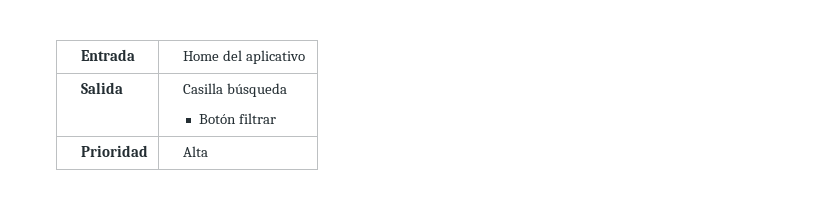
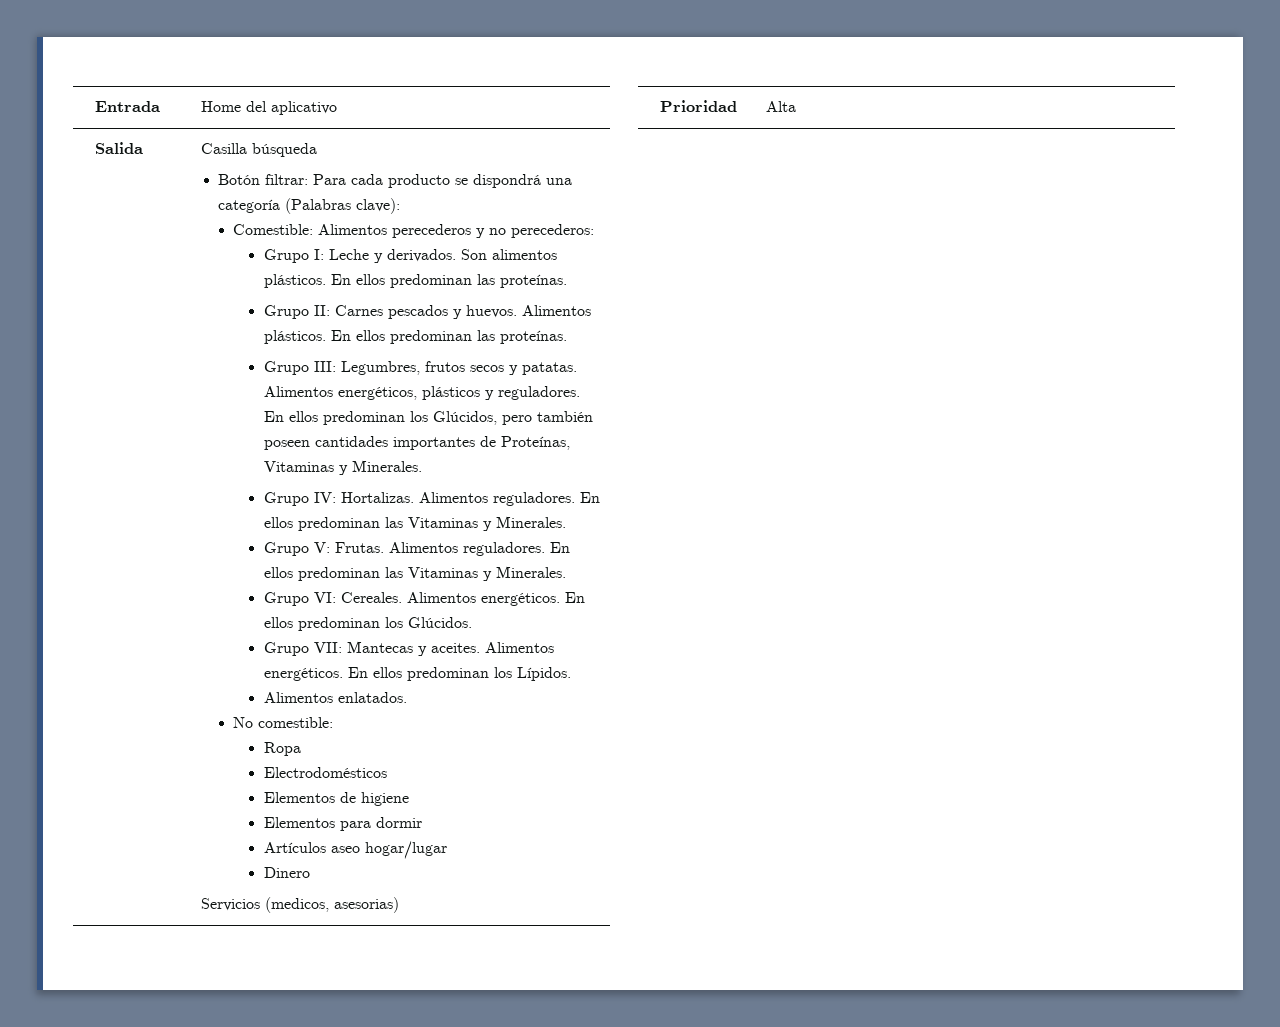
- Botón filtrar
+ Botón filtrar: Para cada producto se dispondrá una categoría (Palabras clave):
+ Comestible: Alimentos perecederos y no perecederos:
+ Grupo I: Leche y derivados. Son alimentos plásticos. En ellos predominan las proteínas.
+ Grupo II: Carnes pescados y huevos. Alimentos plásticos. En ellos predominan las proteínas.
+ Grupo III: Legumbres, frutos secos y patatas. Alimentos energéticos, plásticos y reguladores. En ellos predominan los Glúcidos, pero también poseen cantidades importantes de Proteínas, Vitaminas y Minerales.
+ Grupo IV: Hortalizas. Alimentos reguladores. En ellos predominan las Vitaminas y Minerales.
+ Grupo V: Frutas. Alimentos reguladores. En ellos predominan las Vitaminas y Minerales.
+ Grupo VI: Cereales. Alimentos energéticos. En ellos predominan los Glúcidos.
+ Grupo VII: Mantecas y aceites. Alimentos energéticos. En ellos predominan los Lípidos.
+ Alimentos enlatados.
+ No comestible:
+ Ropa
+ Electrodomésticos
+ Elementos de higiene
+ Elementos para dormir
+ Artículos aseo hogar/lugar
+ Dinero
+ Servicios (medicos, asesorias)

